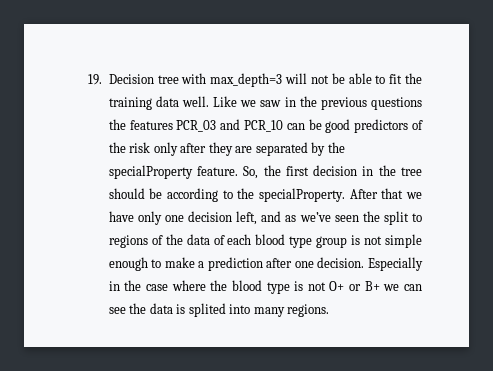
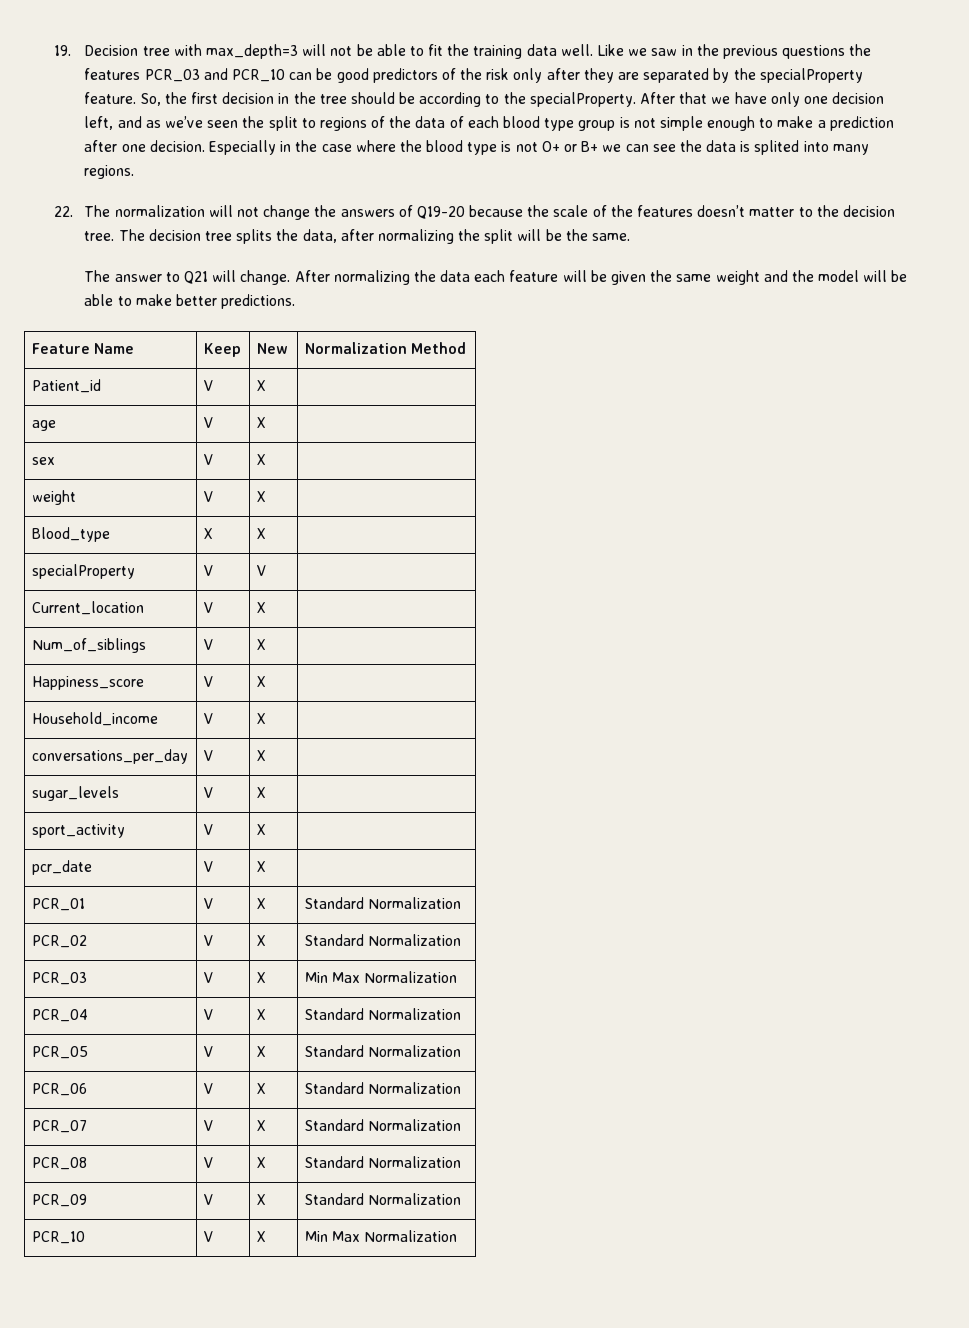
+ 22. The normalization will not change the answers of Q19-20 because the scale of the features doesn’t matter to the decision tree. The decision tree splits the data, after normalizing the split will be the same.
+ The answer to Q21 will change. After normalizing the data each feature will be given the same weight and the model will be able to make better predictions.
+ Feature Name | Keep | New | Normalization Method
+ Patient_id | V | X |
+ age | V | X |
+ sex | V | X |
+ weight | V | X |
+ Blood_type | X | X |
+ specialProperty | V | V |
+ Current_location | V | X |
+ Num_of_siblings | V | X |
+ Happiness_score | V | X |
+ Household_income | V | X |
+ conversations_per_day | V | X |
+ sugar_levels | V | X |
+ sport_activity | V | X |
+ pcr_date | V | X |
+ PCR_01 | V | X | Standard Normalization
+ PCR_02 | V | X | Standard Normalization
+ PCR_03 | V | X | Min Max Normalization
+ PCR_04 | V | X | Standard Normalization
+ PCR_05 | V | X | Standard Normalization
+ PCR_06 | V | X | Standard Normalization
+ PCR_07 | V | X | Standard Normalization
+ PCR_08 | V | X | Standard Normalization
+ PCR_09 | V | X | Standard Normalization
+ PCR_10 | V | X | Min Max Normalization

